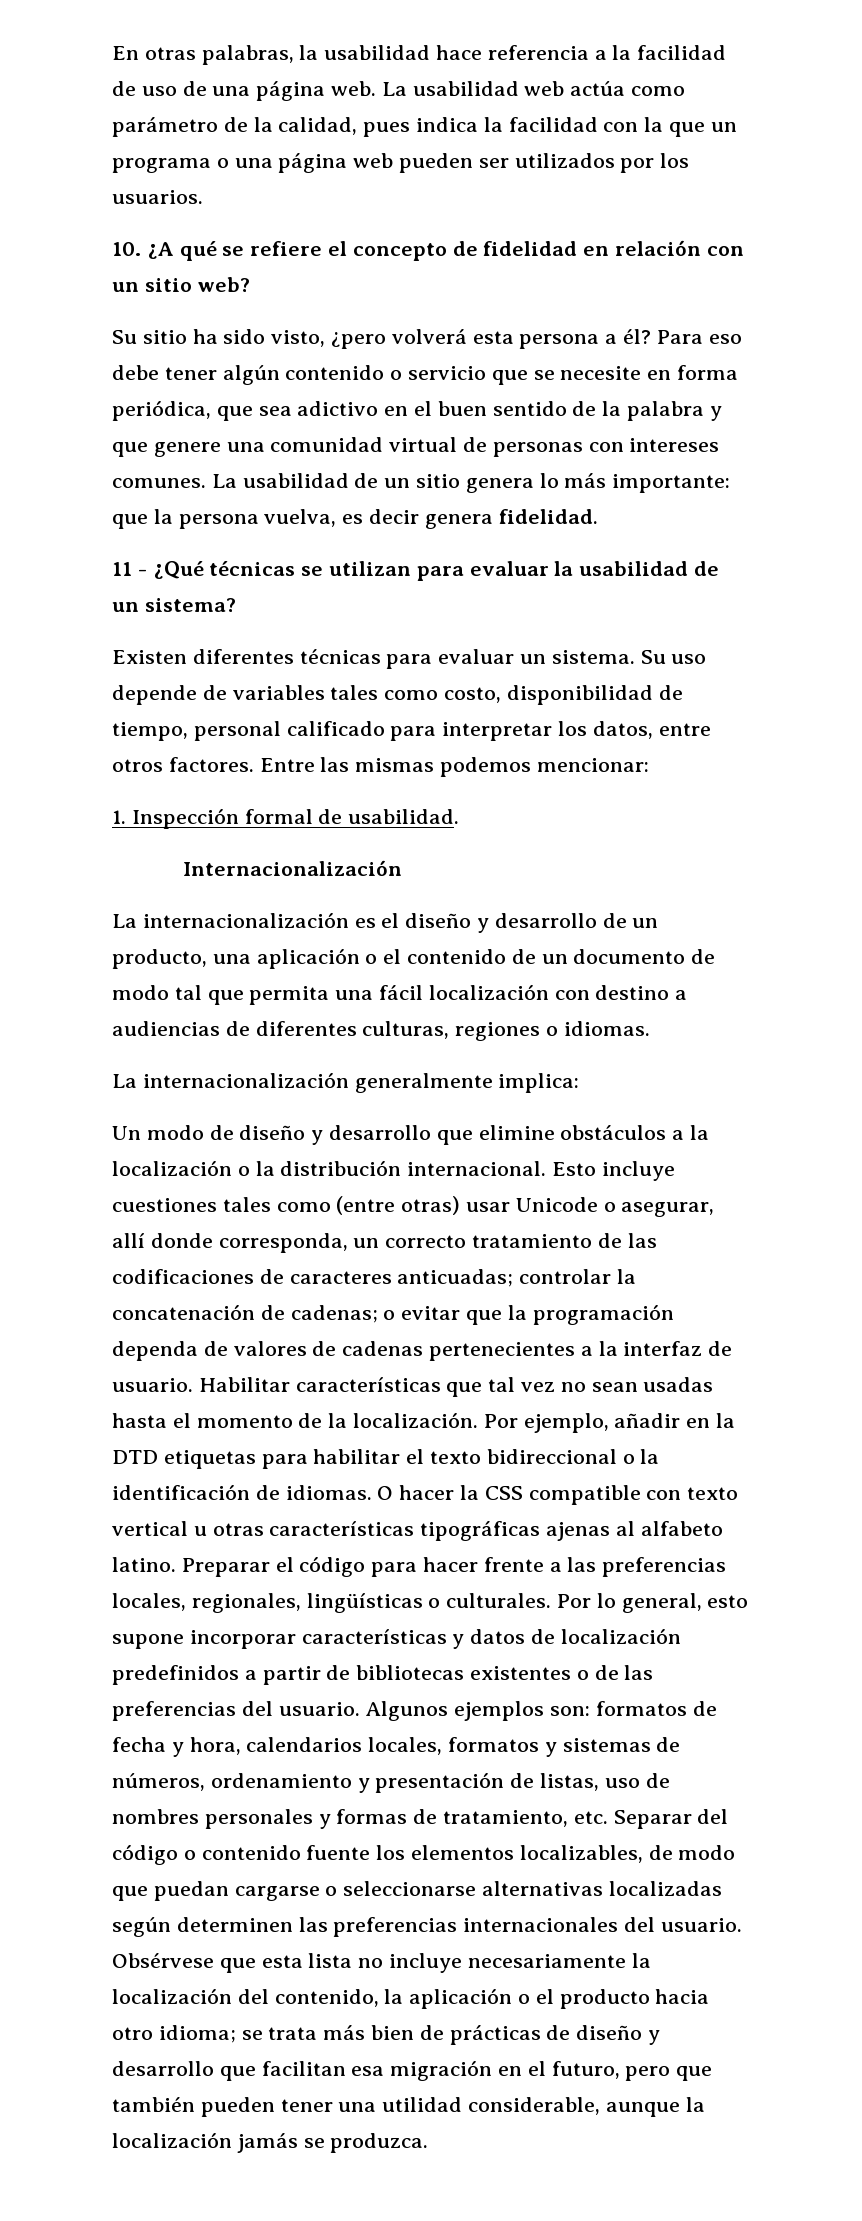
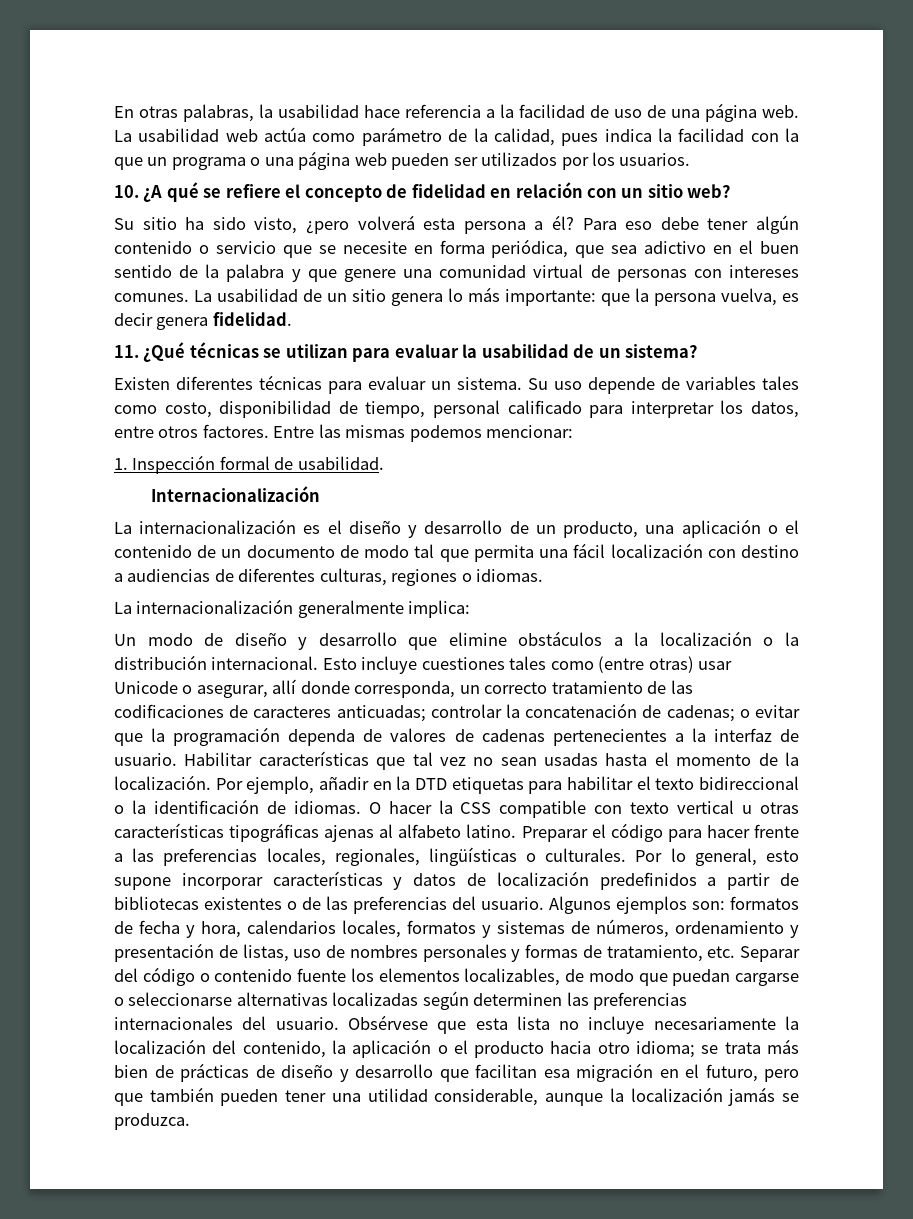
- 11 - ¿Qué técnicas se utilizan para evaluar la usabilidad de un sistema?
+ 11. ¿Qué técnicas se utilizan para evaluar la usabilidad de un sistema?

